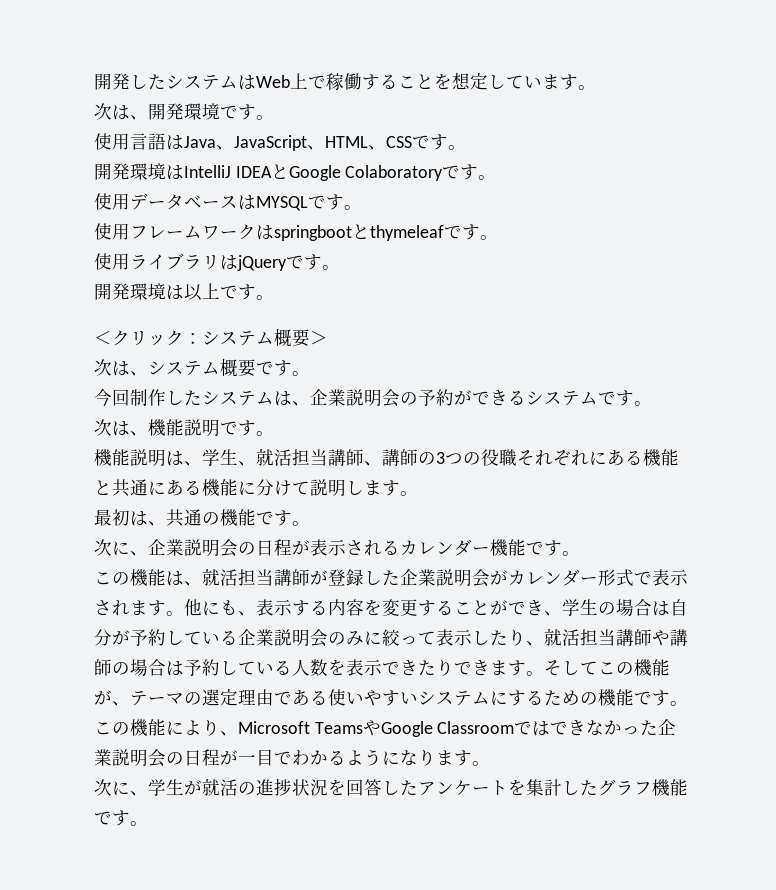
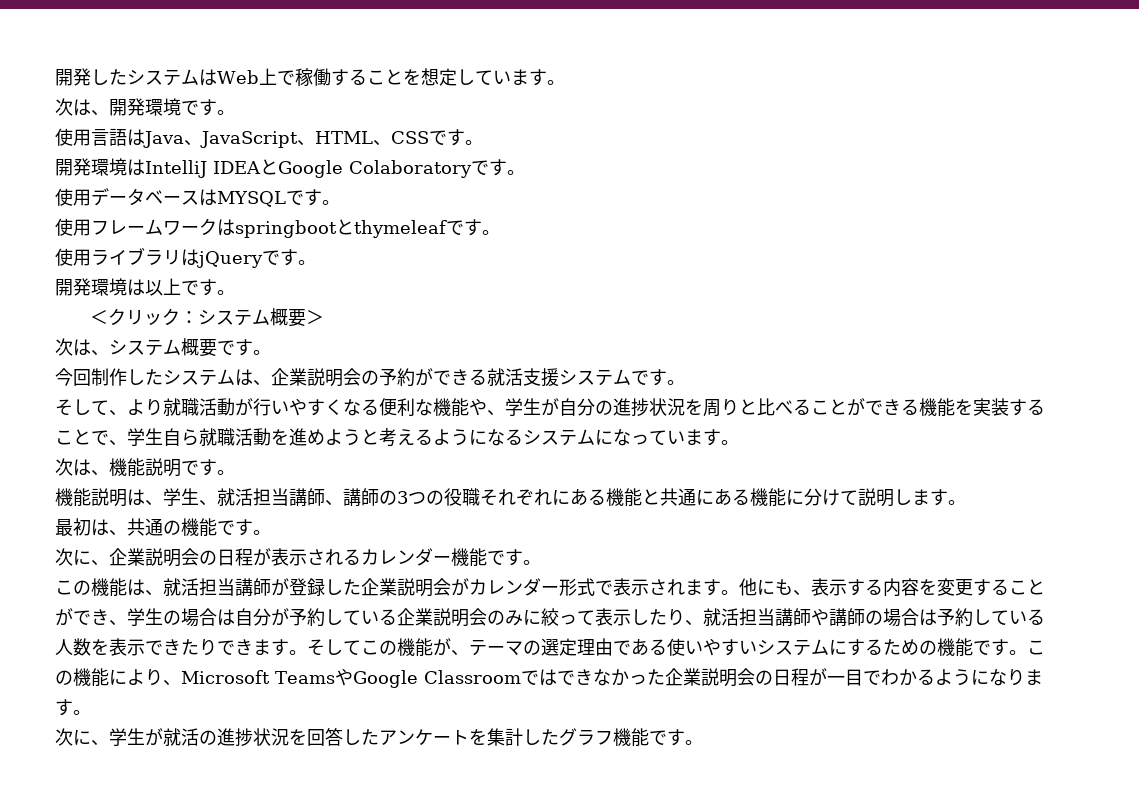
- 今回制作したシステムは、企業説明会の予約ができるシステムです。
+ 今回制作したシステムは、企業説明会の予約ができる就活支援システムです。
+ そして、より就職活動が行いやすくなる便利な機能や、学生が自分の進捗状況を周りと比べることができる機能を実装することで、学生自ら就職活動を進めようと考えるようになるシステムになっています。

